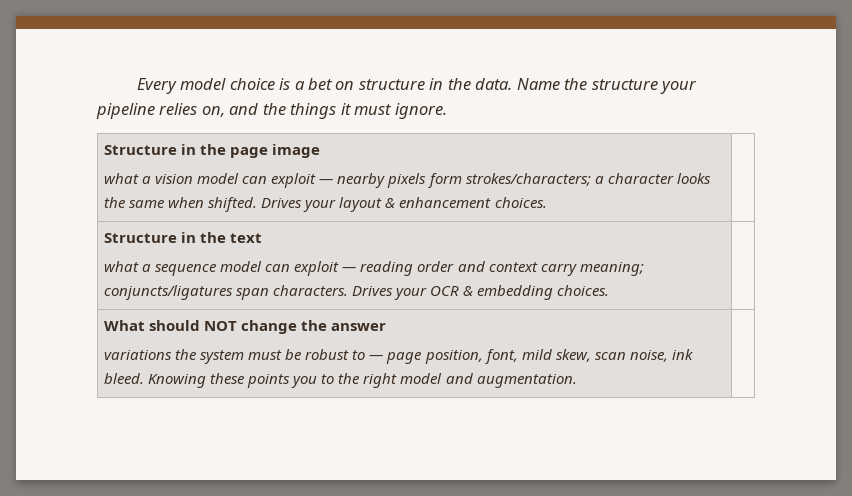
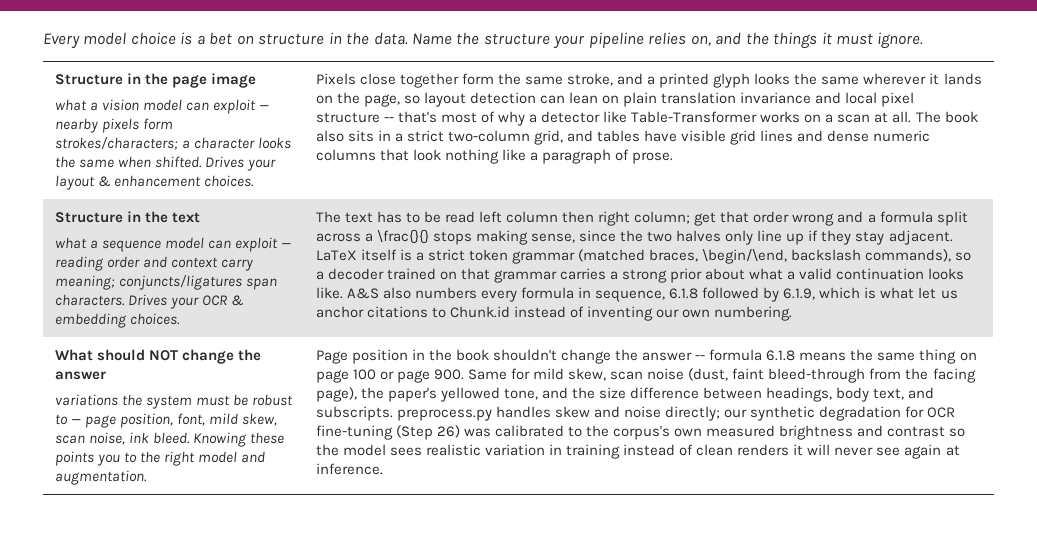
+ Pixels close together form the same stroke, and a printed glyph looks the same wherever it lands on the page, so layout detection can lean on plain translation invariance and local pixel structure -- that's most of why a detector like Table-Transformer works on a scan at all. The book also sits in a strict two-column grid, and tables have visible grid lines and dense numeric columns that look nothing like a paragraph of prose.
+ The text has to be read left column then right column; get that order wrong and a formula split across a \frac{}{} stops making sense, since the two halves only line up if they stay adjacent. LaTeX itself is a strict token grammar (matched braces, \begin/\end, backslash commands), so a decoder trained on that grammar carries a strong prior about what a valid continuation looks like. A&S also numbers every formula in sequence, 6.1.8 followed by 6.1.9, which is what let us anchor citations to Chunk.id instead of inventing our own numbering.
+ Page position in the book shouldn't change the answer -- formula 6.1.8 means the same thing on page 100 or page 900. Same for mild skew, scan noise (dust, faint bleed-through from the facing page), the paper's yellowed tone, and the size difference between headings, body text, and subscripts. preprocess.py handles skew and noise directly; our synthetic degradation for OCR fine-tuning (Step 26) was calibrated to the corpus's own measured brightness and contrast so the model sees realistic variation in training instead of clean renders it will never see again at inference.

